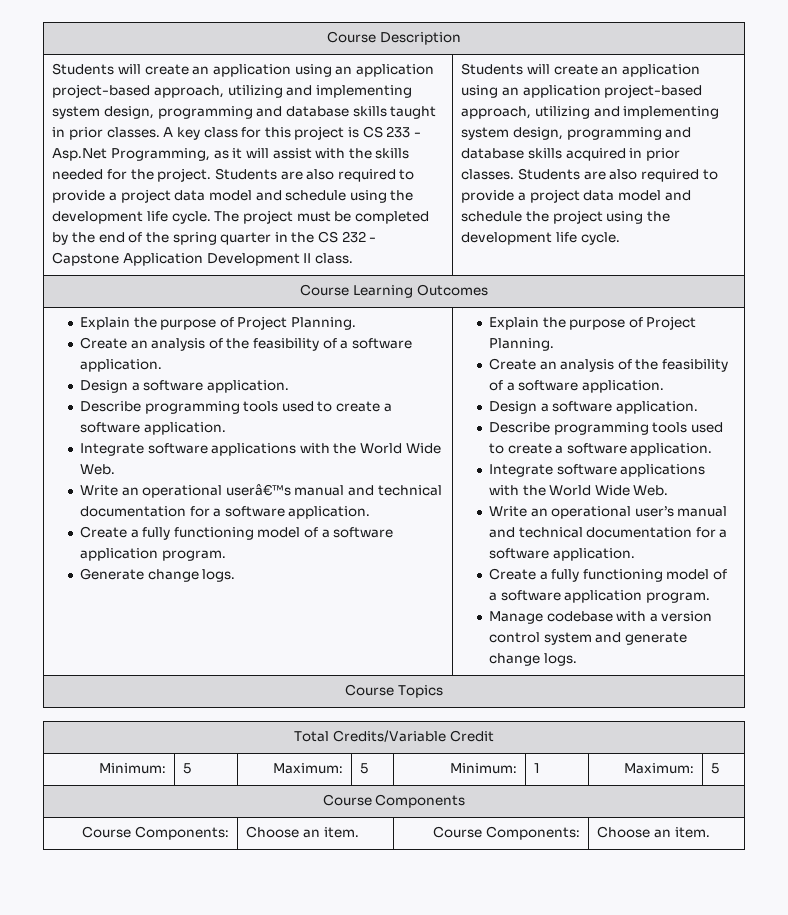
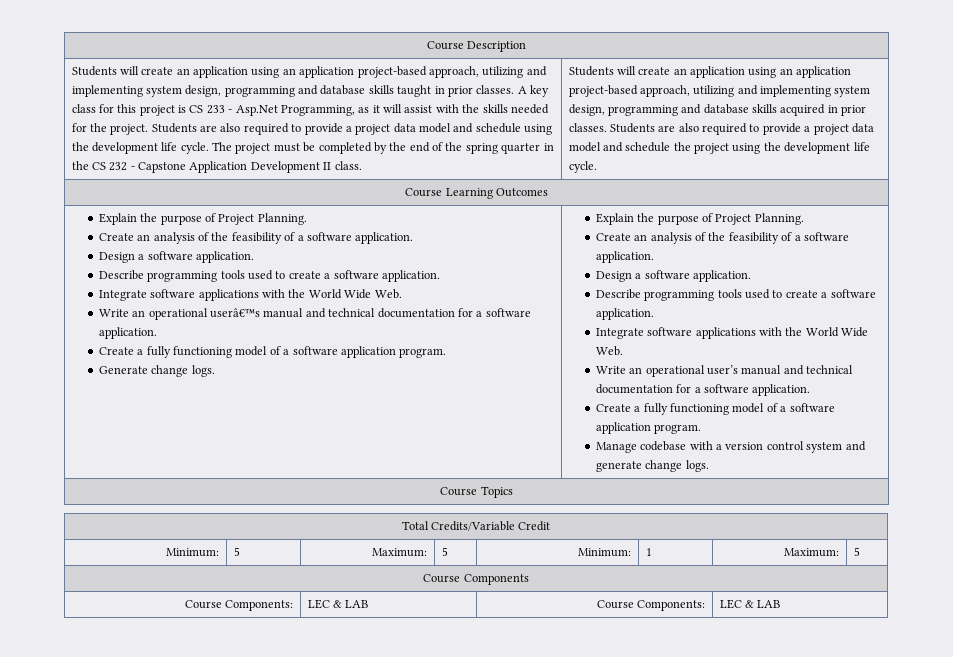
- Course Components: | Choose an item. | Course Components: | Choose an item.
+ Course Components: | LEC & LAB | Course Components: | LEC & LAB

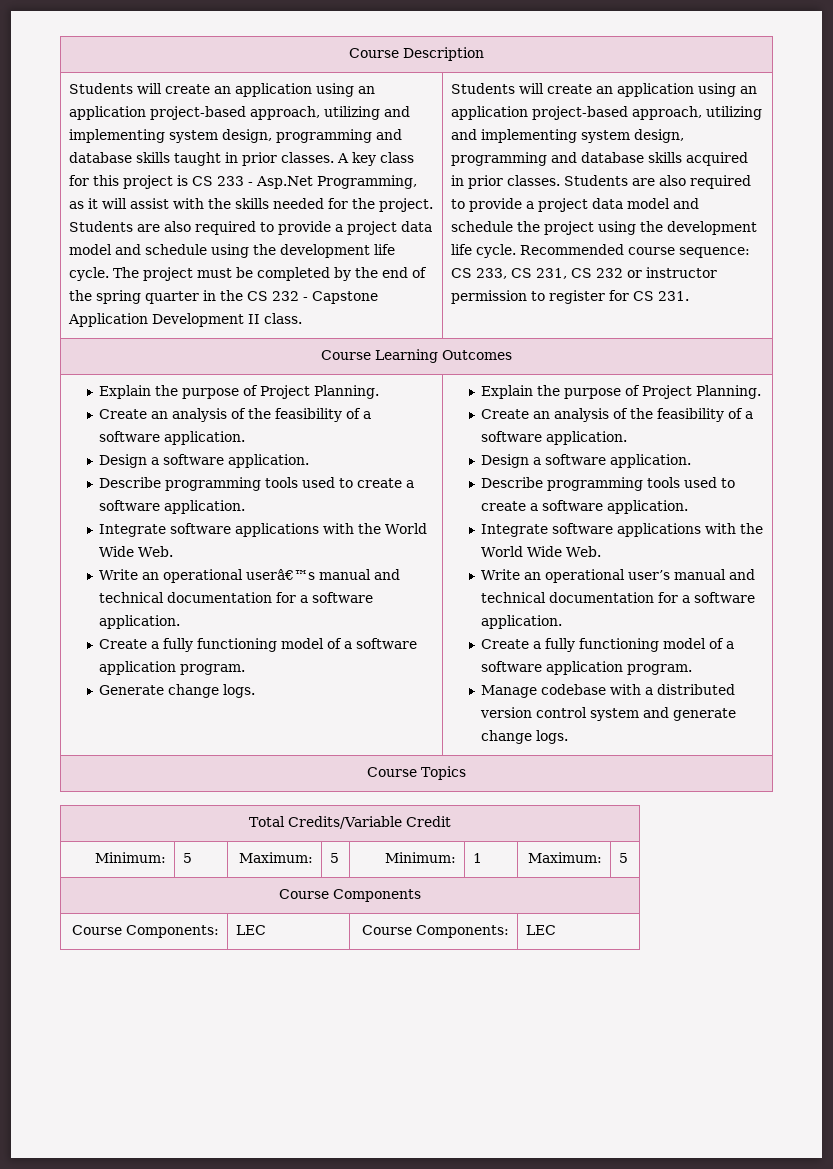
+ Recommended course sequence: CS 233, CS 231, CS 232 or instructor permission to register for CS 231.
- Manage codebase with a version control system and generate change logs.
+ Manage codebase with a distributed version control system and generate change logs.
- Course Components: | LEC & LAB | Course Components: | LEC & LAB
+ Course Components: | LEC | Course Components: | LEC

